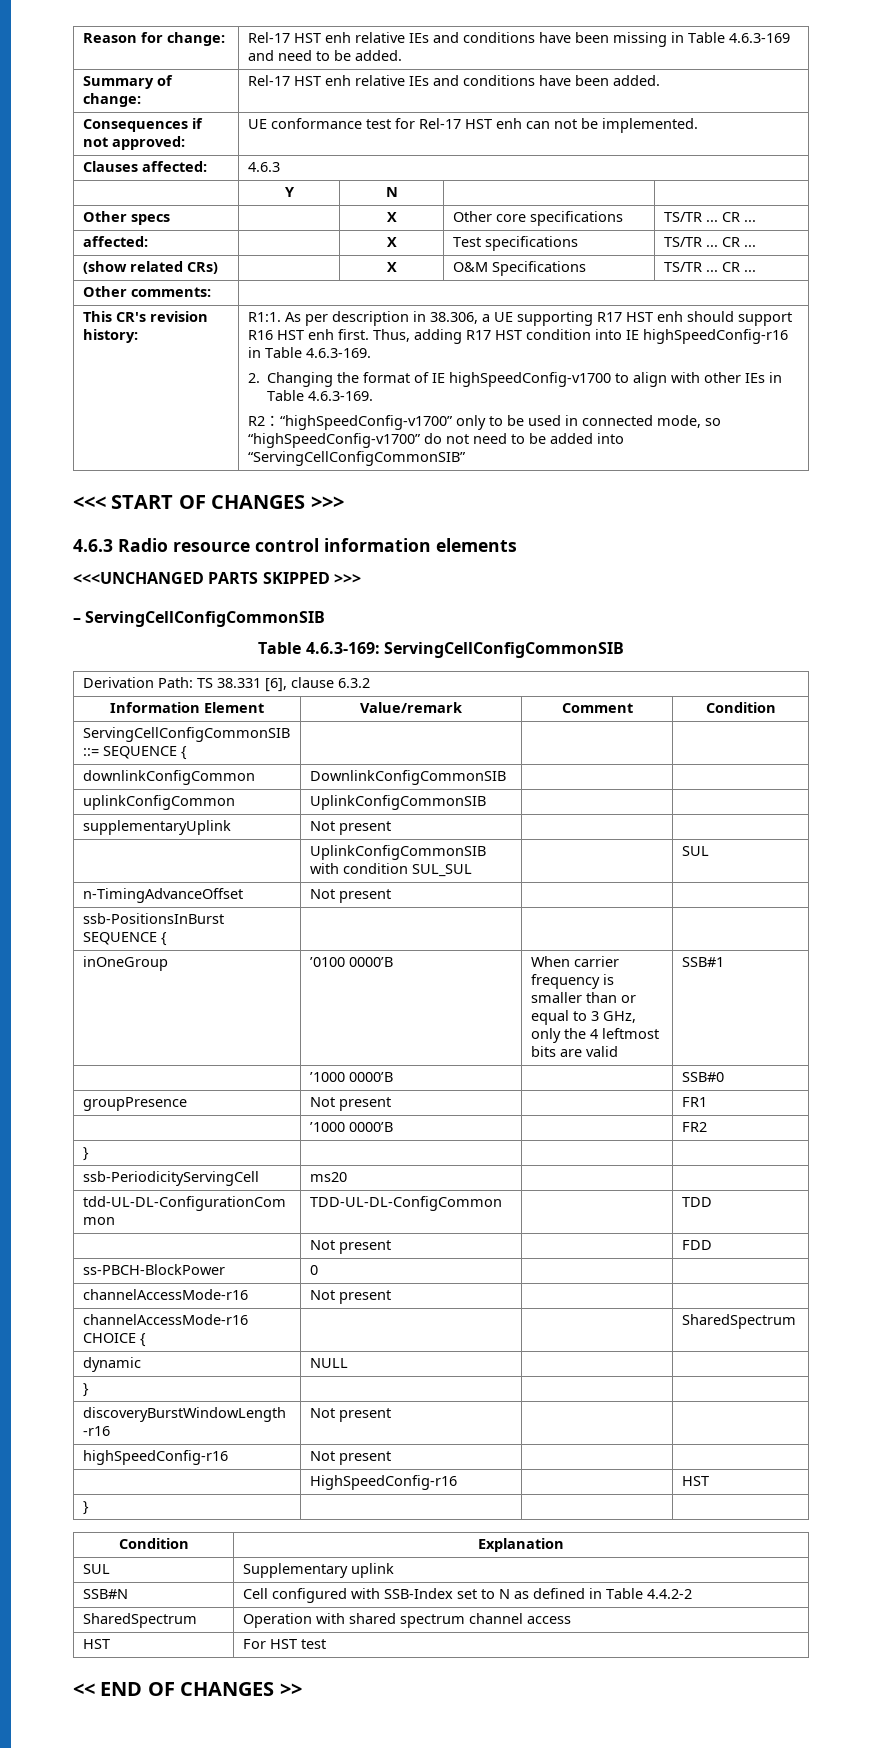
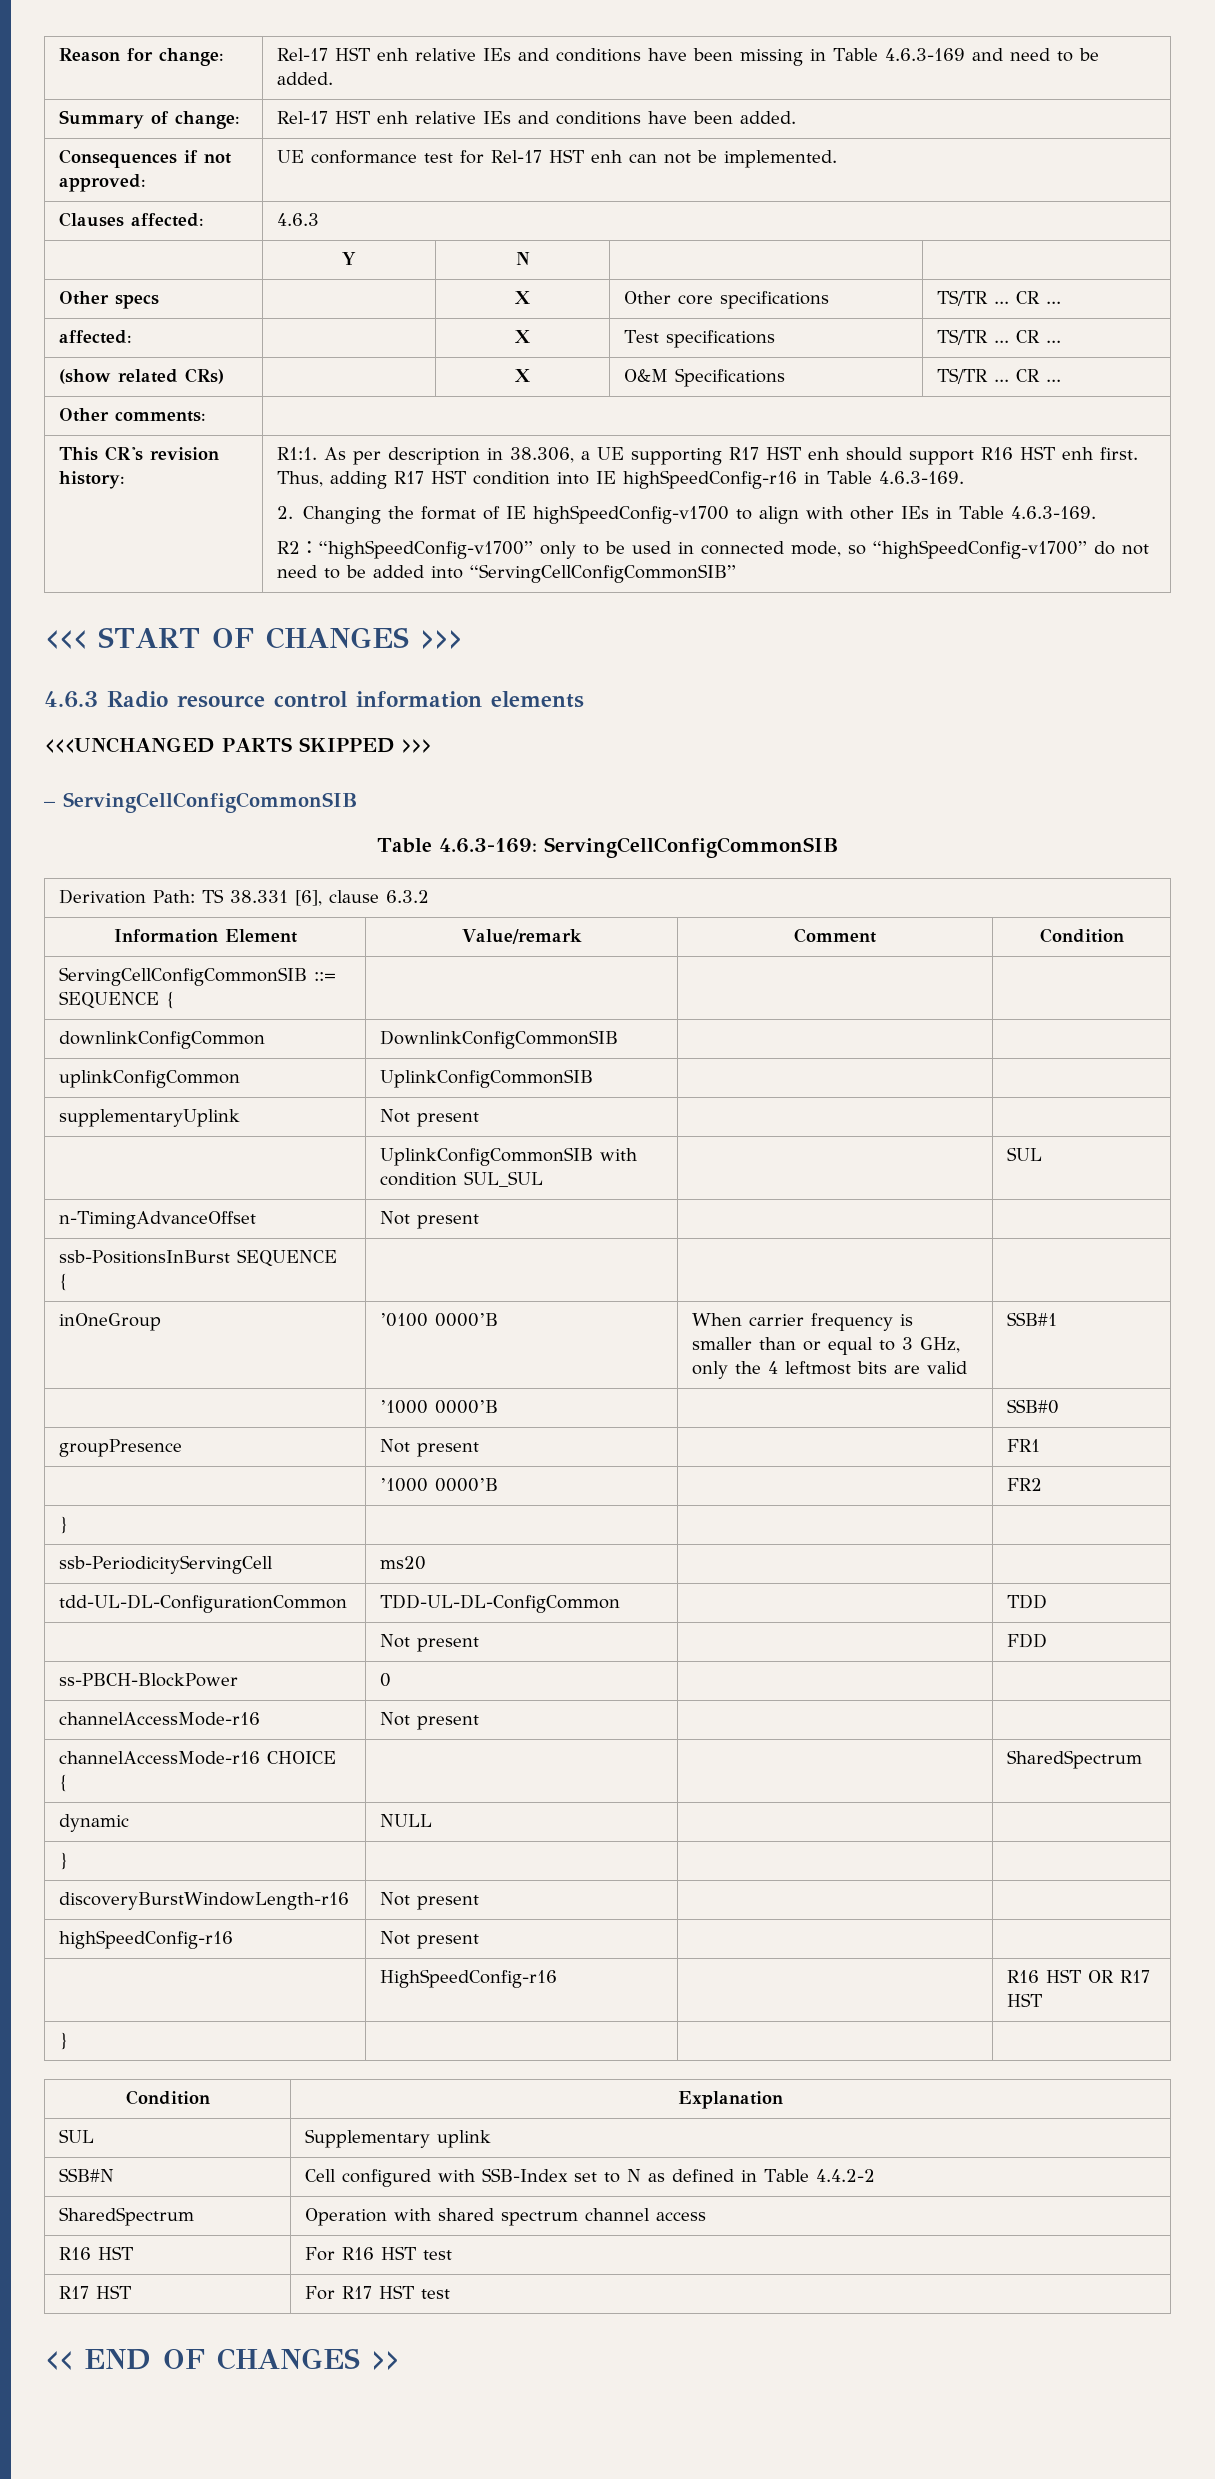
- | HighSpeedConfig-r16 | | HST
+ | HighSpeedConfig-r16 | | R16 HST OR R17 HST
- HST | For HST test
+ R16 HST | For R16 HST test
+ R17 HST | For R17 HST test

